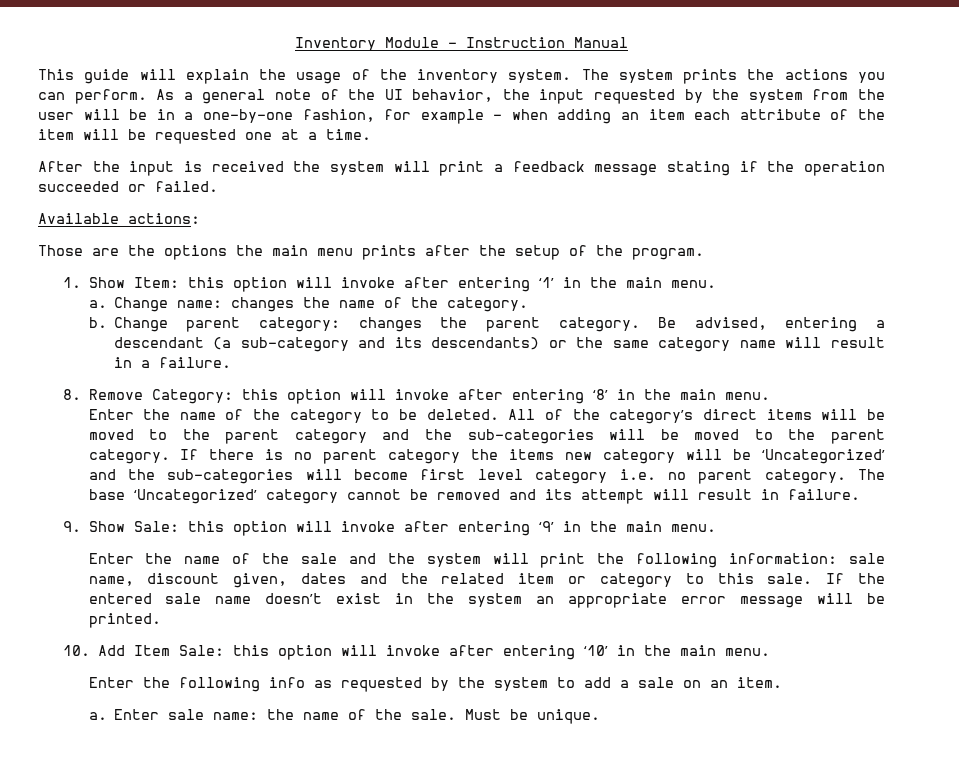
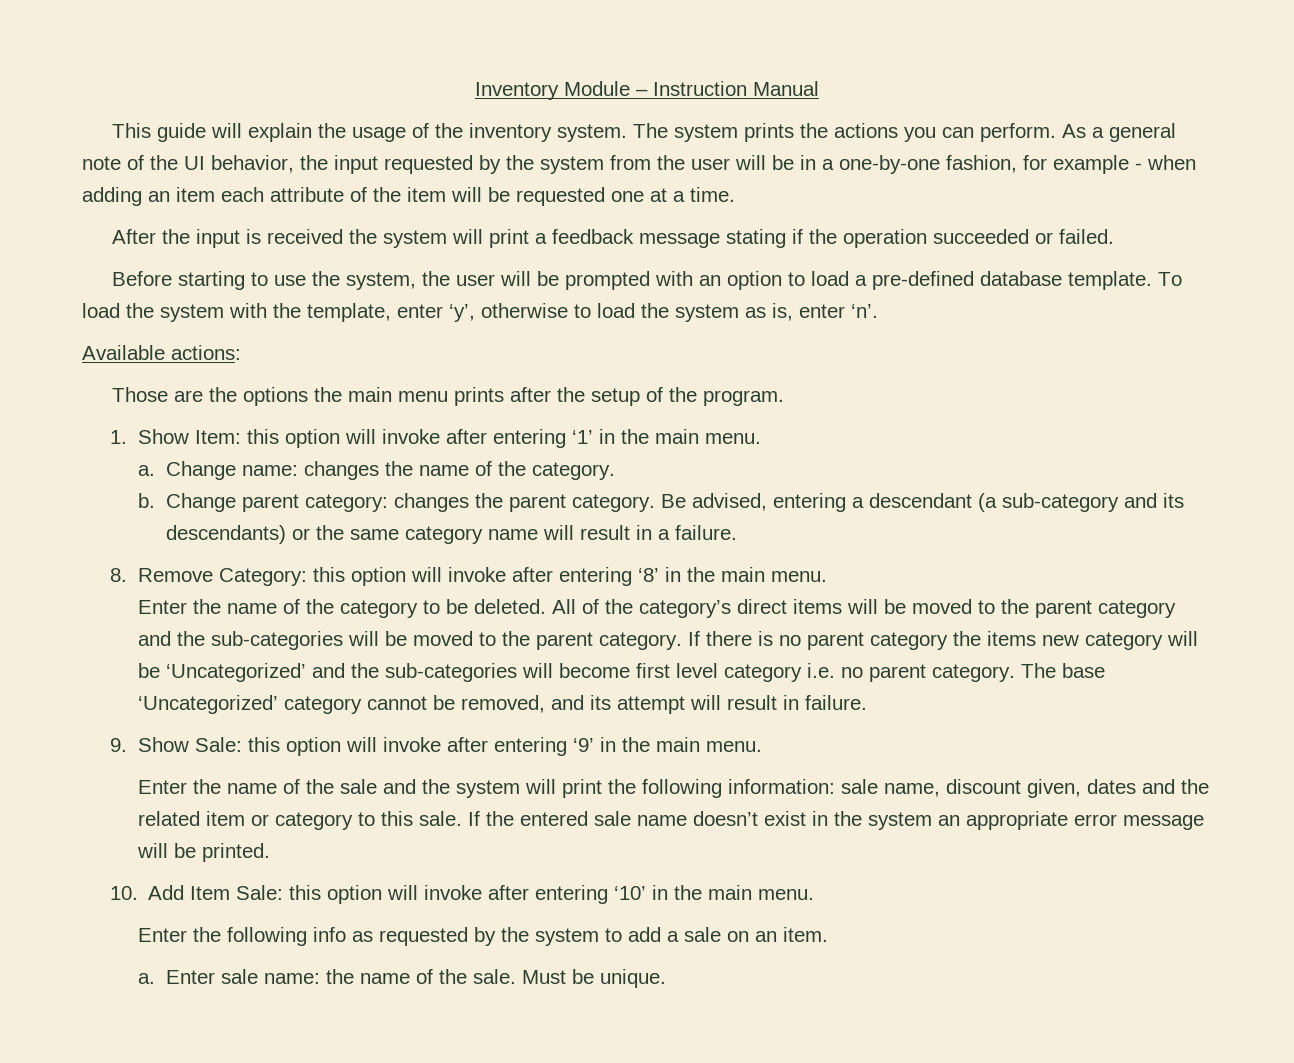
+ Before starting to use the system, the user will be prompted with an option to load a pre-defined database template. To load the system with the template, enter ‘y’, otherwise to load the system as is, enter ‘n’.
- The base ‘Uncategorized’ category cannot be removed and its attempt will result in failure.
+ The base ‘Uncategorized’ category cannot be removed, and its attempt will result in failure.

